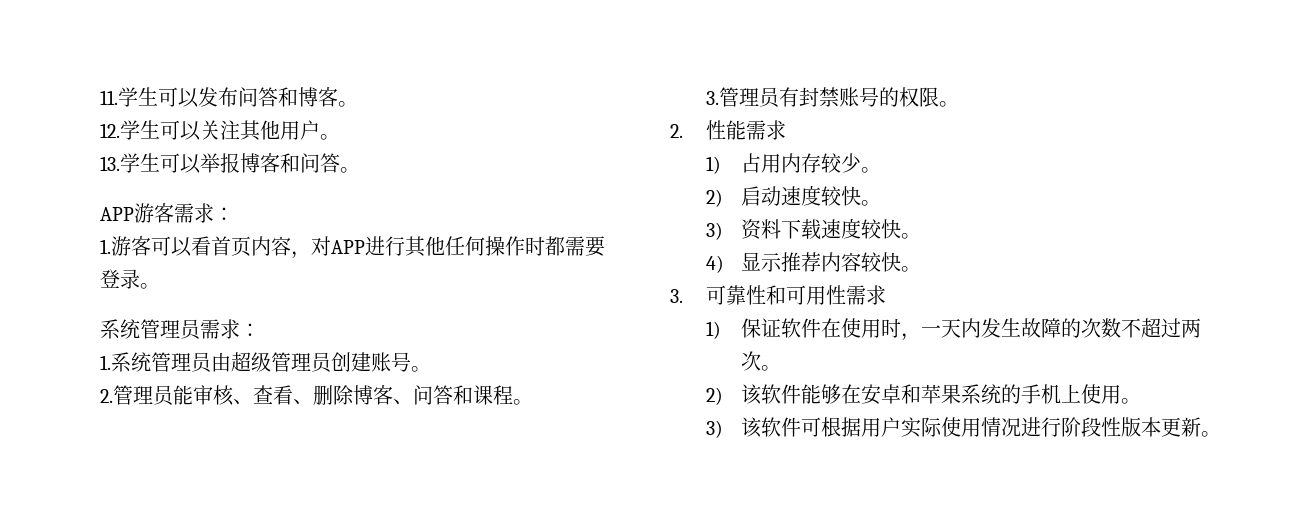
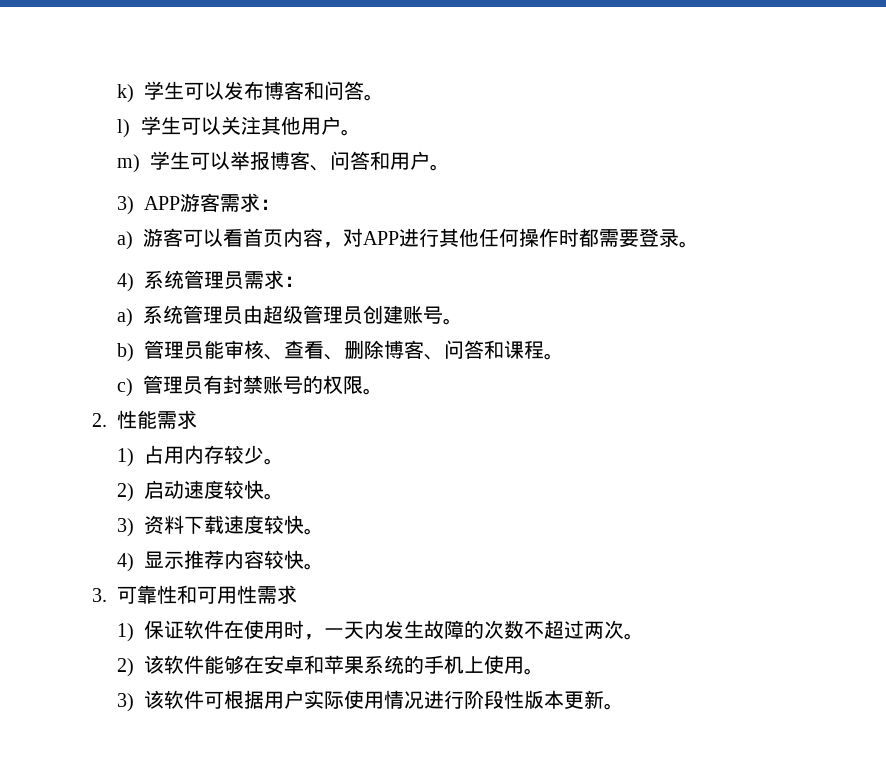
- 11.学生可以发布问答和博客。
- 12.学生可以关注其他用户。
+ k)学生可以发布博客和问答。
+ l)学生可以关注其他用户。
- 13.学生可以举报博客和问答。
- APP游客需求：
+ m)学生可以举报博客、问答和用户。
+ 3) APP游客需求：
- 1.游客可以看首页内容，对APP进行其他任何操作时都需要登录。
+ a)游客可以看首页内容，对APP进行其他任何操作时都需要登录。
- 系统管理员需求：
+ 4)系统管理员需求：
- 1.系统管理员由超级管理员创建账号。
+ a)系统管理员由超级管理员创建账号。
- 2.管理员能审核、查看、删除博客、问答和课程。
+ b)管理员能审核、查看、删除博客、问答和课程。
- 3.管理员有封禁账号的权限。
+ c)管理员有封禁账号的权限。

